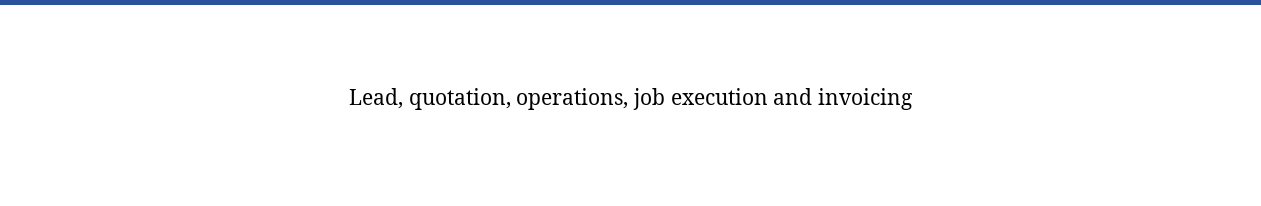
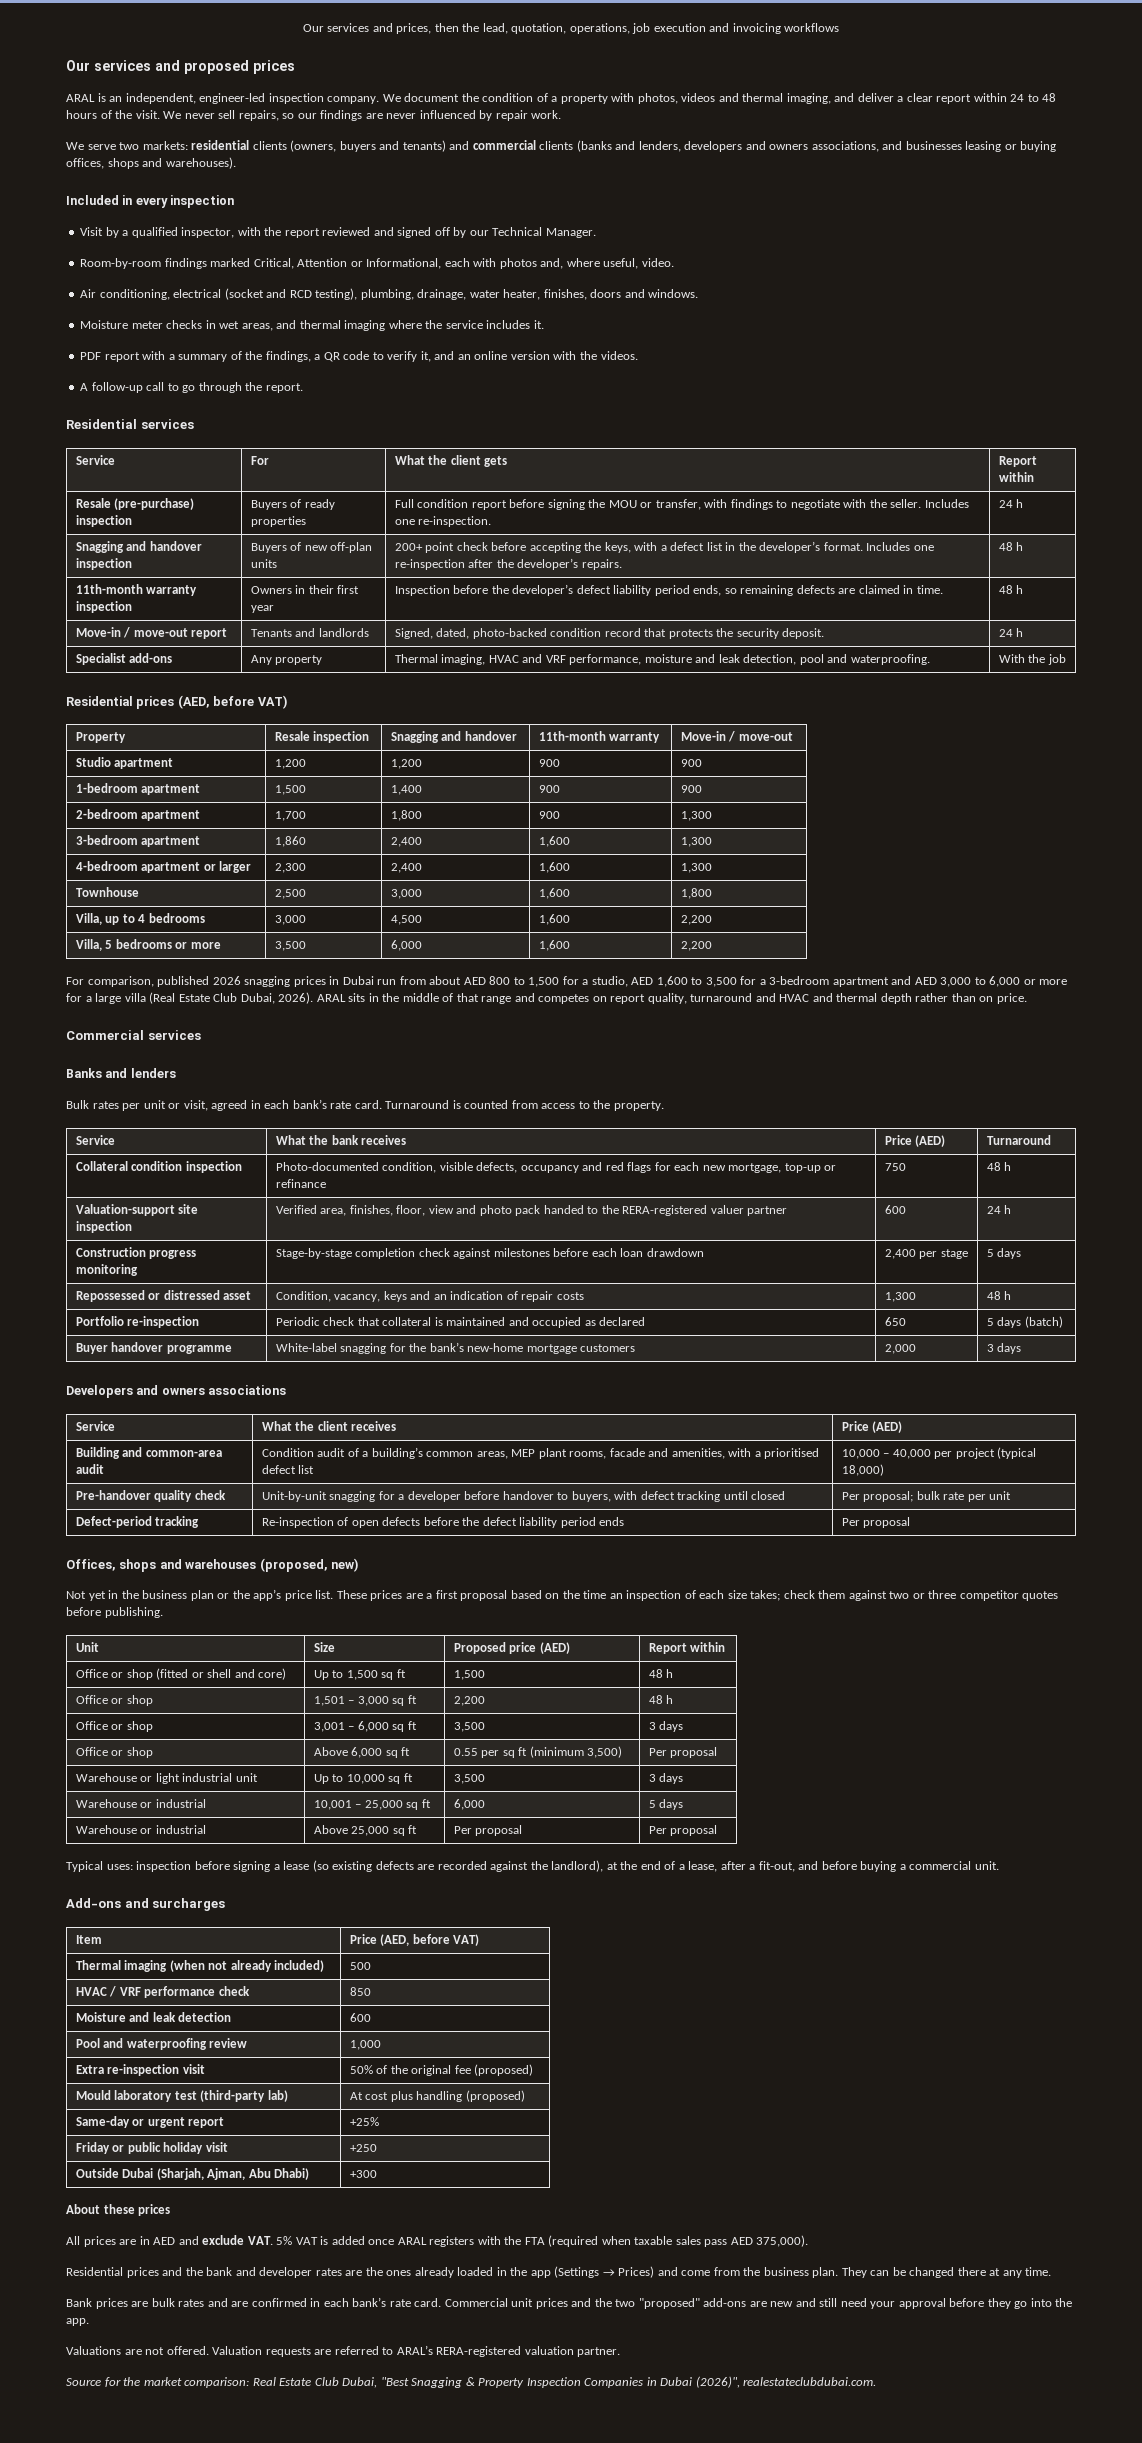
- Lead, quotation, operations, job execution and invoicing
+ Our services and prices, then the lead, quotation, operations, job execution and invoicing workflows
+ Our services and proposed prices
+ ARAL is an independent, engineer-led inspection company. We document the condition of a property with photos, videos and thermal imaging, and deliver a clear report within 24 to 48 hours of the visit. We never sell repairs, so our findings are never influenced by repair work.
+ We serve two markets: residential clients (owners, buyers and tenants) and commercial clients (banks and lenders, developers and owners associations, and businesses leasing or buying offices, shops and warehouses).
+ Included in every inspection
+ Visit by a qualified inspector, with the report reviewed and signed off by our Technical Manager.
+ Room-by-room findings marked Critical, Attention or Informational, each with photos and, where useful, video.
+ Air conditioning, electrical (socket and RCD testing), plumbing, drainage, water heater, finishes, doors and windows.
+ Moisture meter checks in wet areas, and thermal imaging where the service includes it.
+ PDF report with a summary of the findings, a QR code to verify it, and an online version with the videos.
+ A follow-up call to go through the report.
+ Residential services
+ Service | For | What the client gets | Report within
+ Resale (pre-purchase) inspection | Buyers of ready properties | Full condition report before signing the MOU or transfer, with findings to negotiate with the seller. Includes one re-inspection. | 24 h
+ Snagging and handover inspection | Buyers of new off-plan units | 200+ point check before accepting the keys, with a defect list in the developer’s format. Includes one re-inspection after the developer’s repairs. | 48 h
+ 11th-month warranty inspection | Owners in their first year | Inspection before the developer’s defect liability period ends, so remaining defects are claimed in time. | 48 h
+ Move-in / move-out report | Tenants and landlords | Signed, dated, photo-backed condition record that protects the security deposit. | 24 h
+ Specialist add-ons | Any property | Thermal imaging, HVAC and VRF performance, moisture and leak detection, pool and waterproofing. | With the job
+ Residential prices (AED, before VAT)
+ Property | Resale inspection | Snagging and handover | 11th-month warranty | Move-in / move-out
+ Studio apartment | 1,200 | 1,200 | 900 | 900
+ 1-bedroom apartment | 1,500 | 1,400 | 900 | 900
+ 2-bedroom apartment | 1,700 | 1,800 | 900 | 1,300
+ 3-bedroom apartment | 1,860 | 2,400 | 1,600 | 1,300
+ 4-bedroom apartment or larger | 2,300 | 2,400 | 1,600 | 1,300
+ Townhouse | 2,500 | 3,000 | 1,600 | 1,800
+ Villa, up to 4 bedrooms | 3,000 | 4,500 | 1,600 | 2,200
+ Villa, 5 bedrooms or more | 3,500 | 6,000 | 1,600 | 2,200
+ For comparison, published 2026 snagging prices in Dubai run from about AED 800 to 1,500 for a studio, AED 1,600 to 3,500 for a 3-bedroom apartment and AED 3,000 to 6,000 or more for a large villa (Real Estate Club Dubai, 2026). ARAL sits in the middle of that range and competes on report quality, turnaround and HVAC and thermal depth rather than on price.
+ Commercial services
+ Banks and lenders
+ Bulk rates per unit or visit, agreed in each bank’s rate card. Turnaround is counted from access to the property.
+ Service | What the bank receives | Price (AED) | Turnaround
+ Collateral condition inspection | Photo-documented condition, visible defects, occupancy and red flags for each new mortgage, top-up or refinance | 750 | 48 h
+ Valuation-support site inspection | Verified area, finishes, floor, view and photo pack handed to the RERA-registered valuer partner | 600 | 24 h
+ Construction progress monitoring | Stage-by-stage completion check against milestones before each loan drawdown | 2,400 per stage | 5 days
+ Repossessed or distressed asset | Condition, vacancy, keys and an indication of repair costs | 1,300 | 48 h
+ Portfolio re-inspection | Periodic check that collateral is maintained and occupied as declared | 650 | 5 days (batch)
+ Buyer handover programme | White-label snagging for the bank’s new-home mortgage customers | 2,000 | 3 days
+ Developers and owners associations
+ Service | What the client receives | Price (AED)
+ Building and common-area audit | Condition audit of a building’s common areas, MEP plant rooms, facade and amenities, with a prioritised defect list | 10,000 – 40,000 per project (typical 18,000)
+ Pre-handover quality check | Unit-by-unit snagging for a developer before handover to buyers, with defect tracking until closed | Per proposal; bulk rate per unit
+ Defect-period tracking | Re-inspection of open defects before the defect liability period ends | Per proposal
+ Offices, shops and warehouses (proposed, new)
+ Not yet in the business plan or the app’s price list. These prices are a first proposal based on the time an inspection of each size takes; check them against two or three competitor quotes before publishing.
+ Unit | Size | Proposed price (AED) | Report within
+ Office or shop (fitted or shell and core) | Up to 1,500 sq ft | 1,500 | 48 h
+ Office or shop | 1,501 – 3,000 sq ft | 2,200 | 48 h
+ Office or shop | 3,001 – 6,000 sq ft | 3,500 | 3 days
+ Office or shop | Above 6,000 sq ft | 0.55 per sq ft (minimum 3,500) | Per proposal
+ Warehouse or light industrial unit | Up to 10,000 sq ft | 3,500 | 3 days
+ Warehouse or industrial | 10,001 – 25,000 sq ft | 6,000 | 5 days
+ Warehouse or industrial | Above 25,000 sq ft | Per proposal | Per proposal
+ Typical uses: inspection before signing a lease (so existing defects are recorded against the landlord), at the end of a lease, after a fit-out, and before buying a commercial unit.
+ Add-ons and surcharges
+ Item | Price (AED, before VAT)
+ Thermal imaging (when not already included) | 500
+ HVAC / VRF performance check | 850
+ Moisture and leak detection | 600
+ Pool and waterproofing review | 1,000
+ Extra re-inspection visit | 50% of the original fee (proposed)
+ Mould laboratory test (third-party lab) | At cost plus handling (proposed)
+ Same-day or urgent report | +25%
+ Friday or public holiday visit | +250
+ Outside Dubai (Sharjah, Ajman, Abu Dhabi) | +300
+ About these prices
+ All prices are in AED and exclude VAT. 5% VAT is added once ARAL registers with the FTA (required when taxable sales pass AED 375,000).
+ Residential prices and the bank and developer rates are the ones already loaded in the app (Settings → Prices) and come from the business plan. They can be changed there at any time.
+ Bank prices are bulk rates and are confirmed in each bank’s rate card. Commercial unit prices and the two "proposed" add-ons are new and still need your approval before they go into the app.
+ Valuations are not offered. Valuation requests are referred to ARAL’s RERA-registered valuation partner.
+ Source for the market comparison: Real Estate Club Dubai, "Best Snagging & Property Inspection Companies in Dubai (2026)", realestateclubdubai.com.

